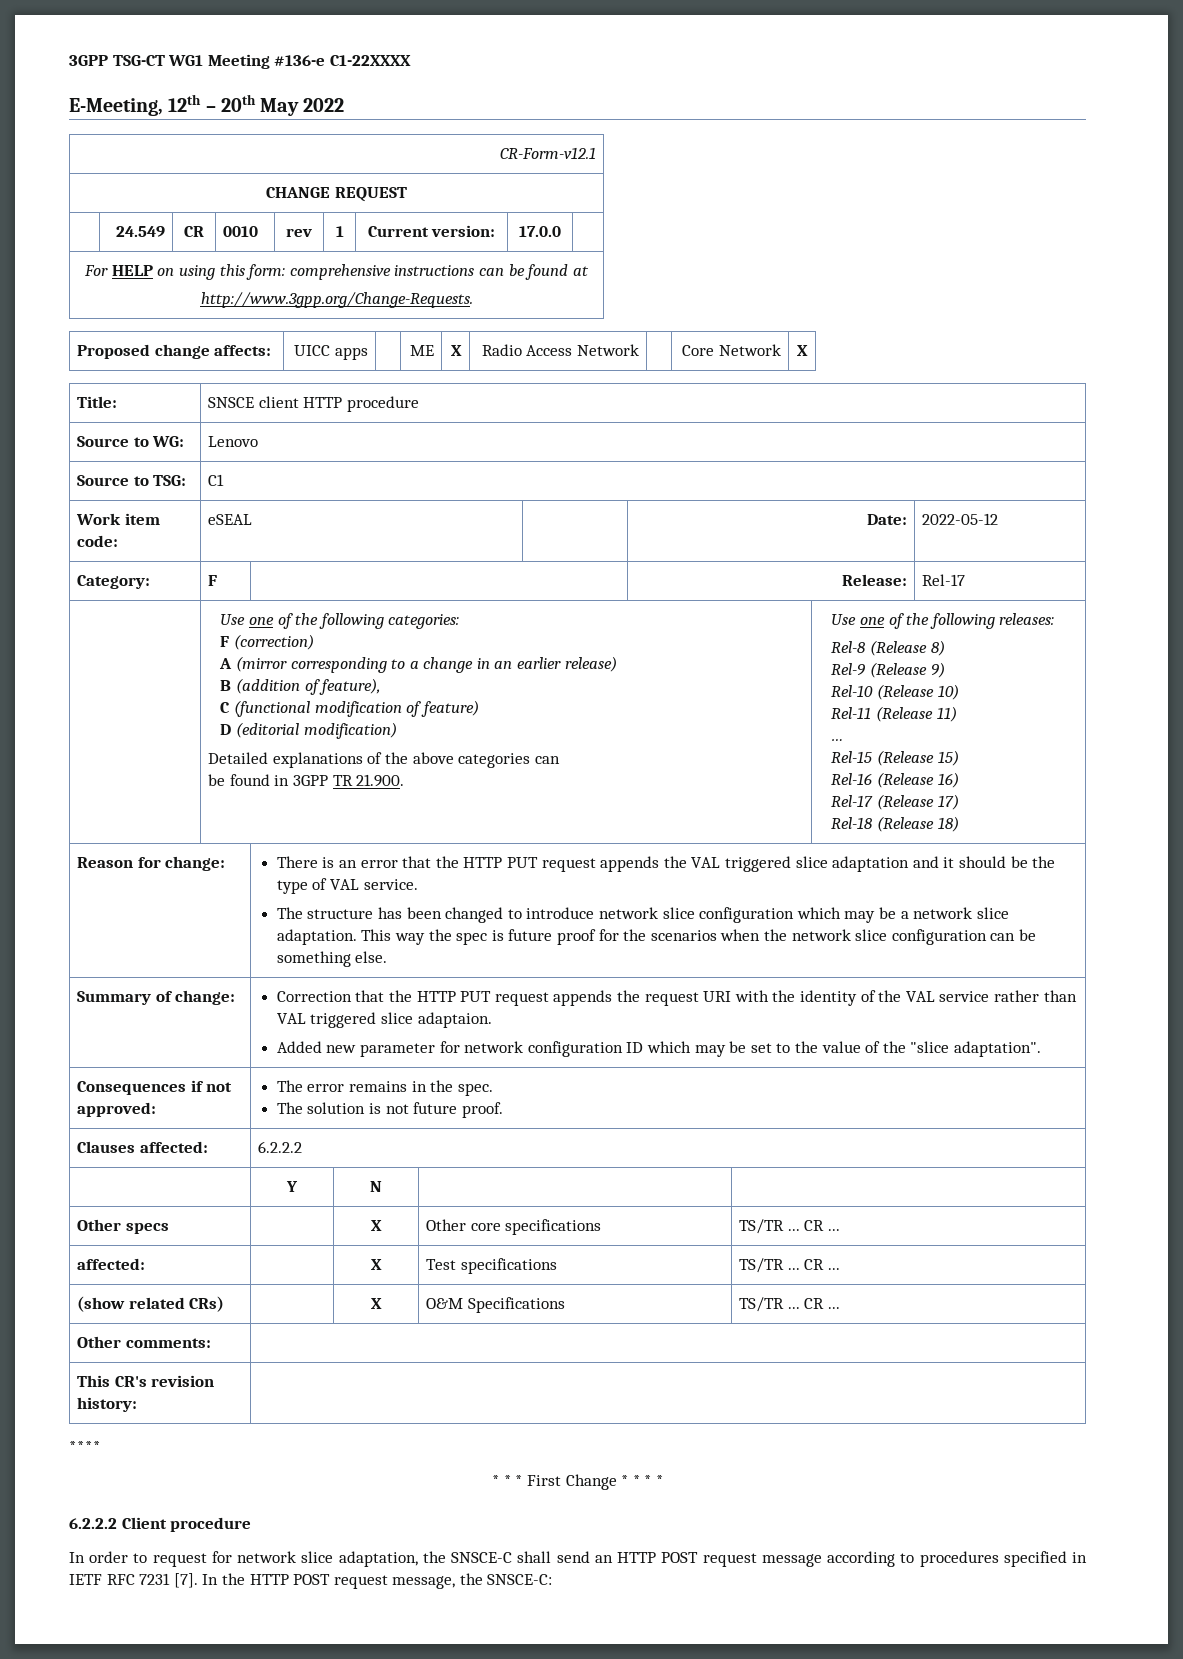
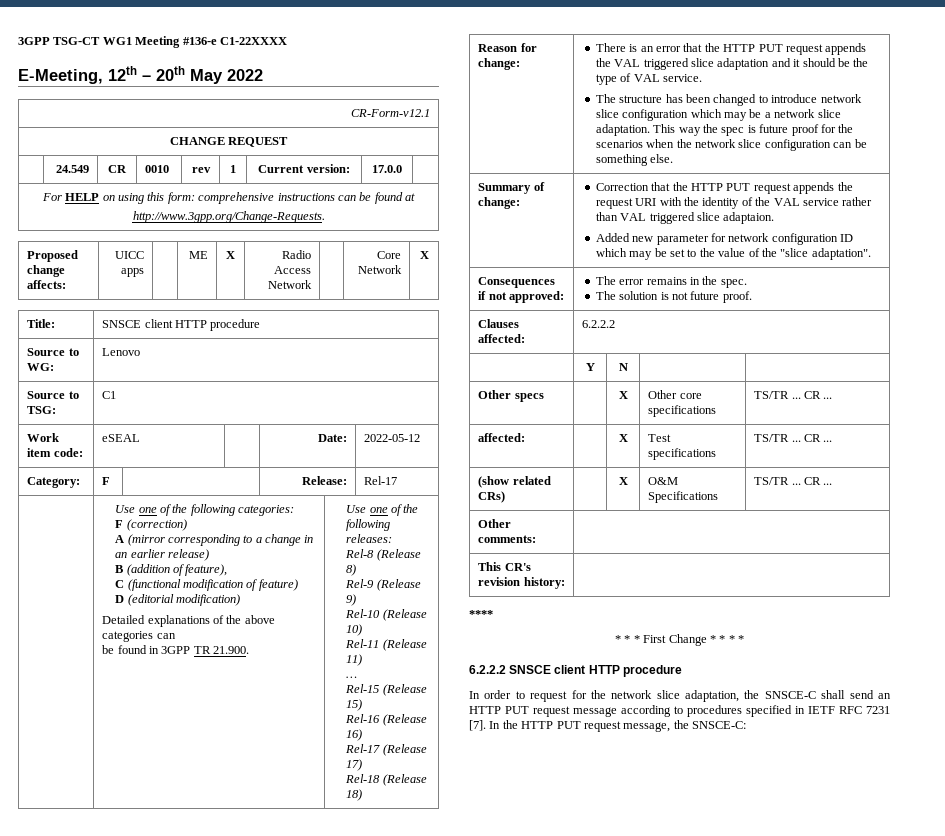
- 6.2.2.2 Client procedure
+ 6.2.2.2 SNSCE client HTTP procedure
- In order to request for network slice adaptation, the SNSCE-C shall send an HTTP POST request message according to procedures specified in IETF RFC 7231 [7].
+ In order to request for the network slice adaptation, the SNSCE-C shall send an HTTP PUT request message according to procedures specified in IETF RFC 7231 [7].
- In the HTTP POST request message, the SNSCE-C:
+ In the HTTP PUT request message, the SNSCE-C:

